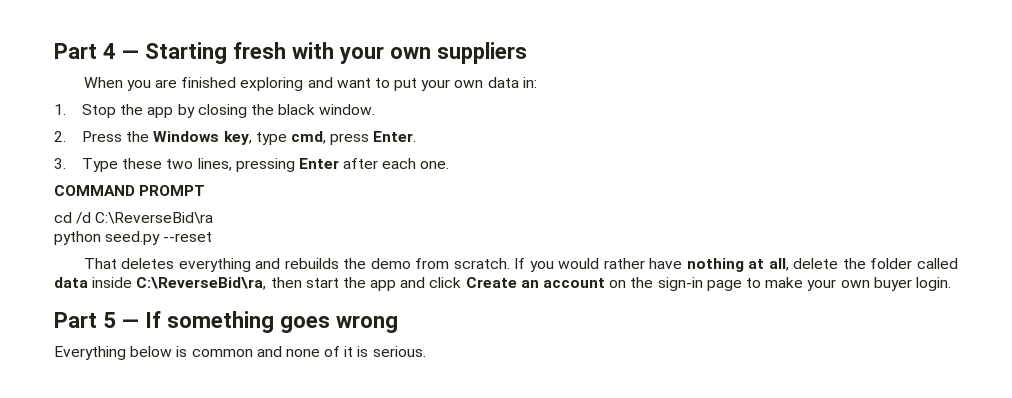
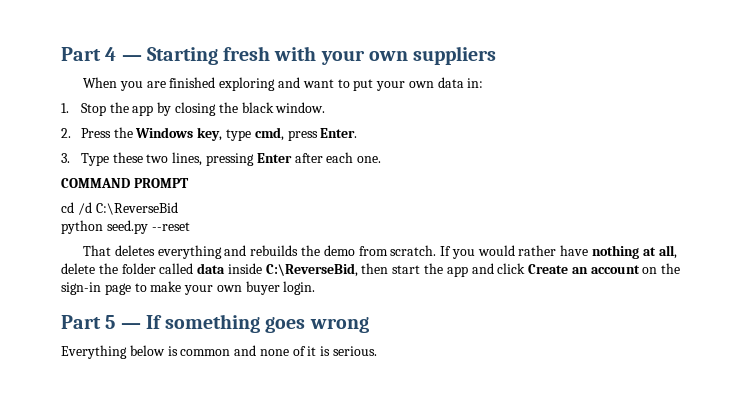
- cd /d C:\ReverseBid\ra
+ cd /d C:\ReverseBid
- If you would rather have nothing at all, delete the folder called data inside C:\ReverseBid\ra, then start the app and click Create an account on the sign-in page to make your own buyer login.
+ If you would rather have nothing at all, delete the folder called data inside C:\ReverseBid, then start the app and click Create an account on the sign-in page to make your own buyer login.

